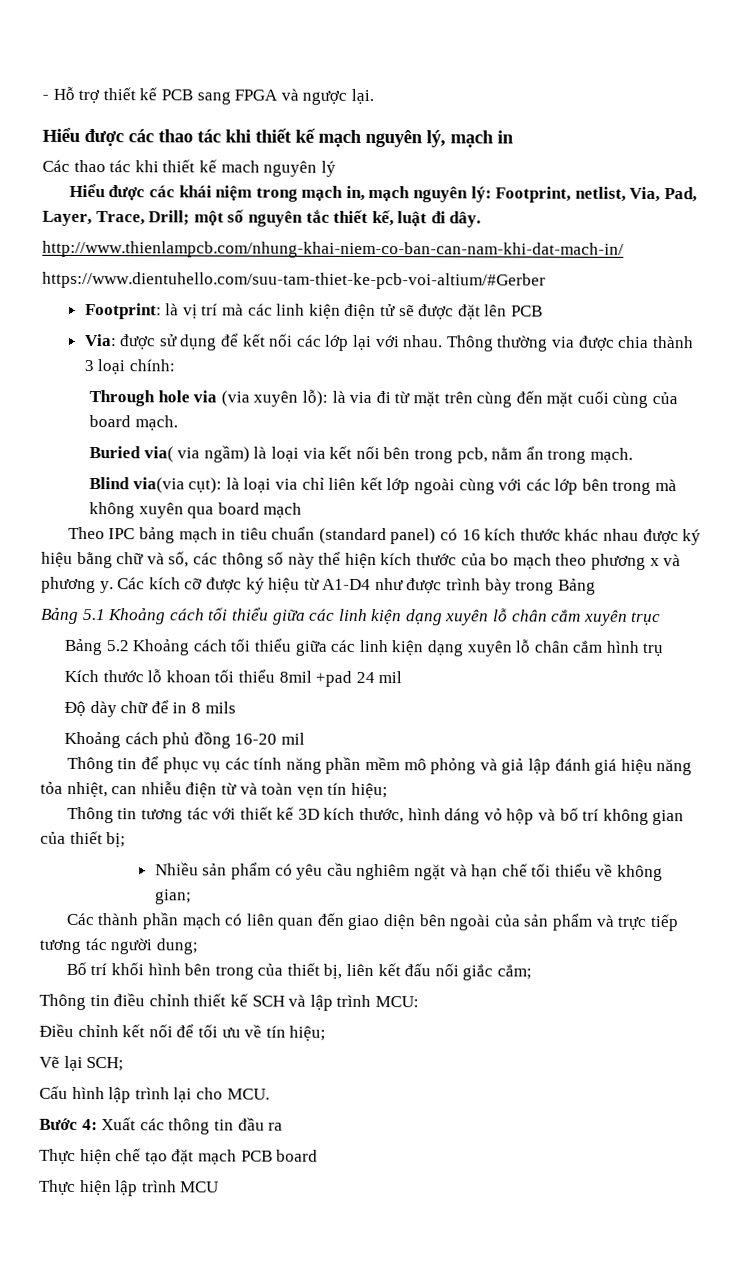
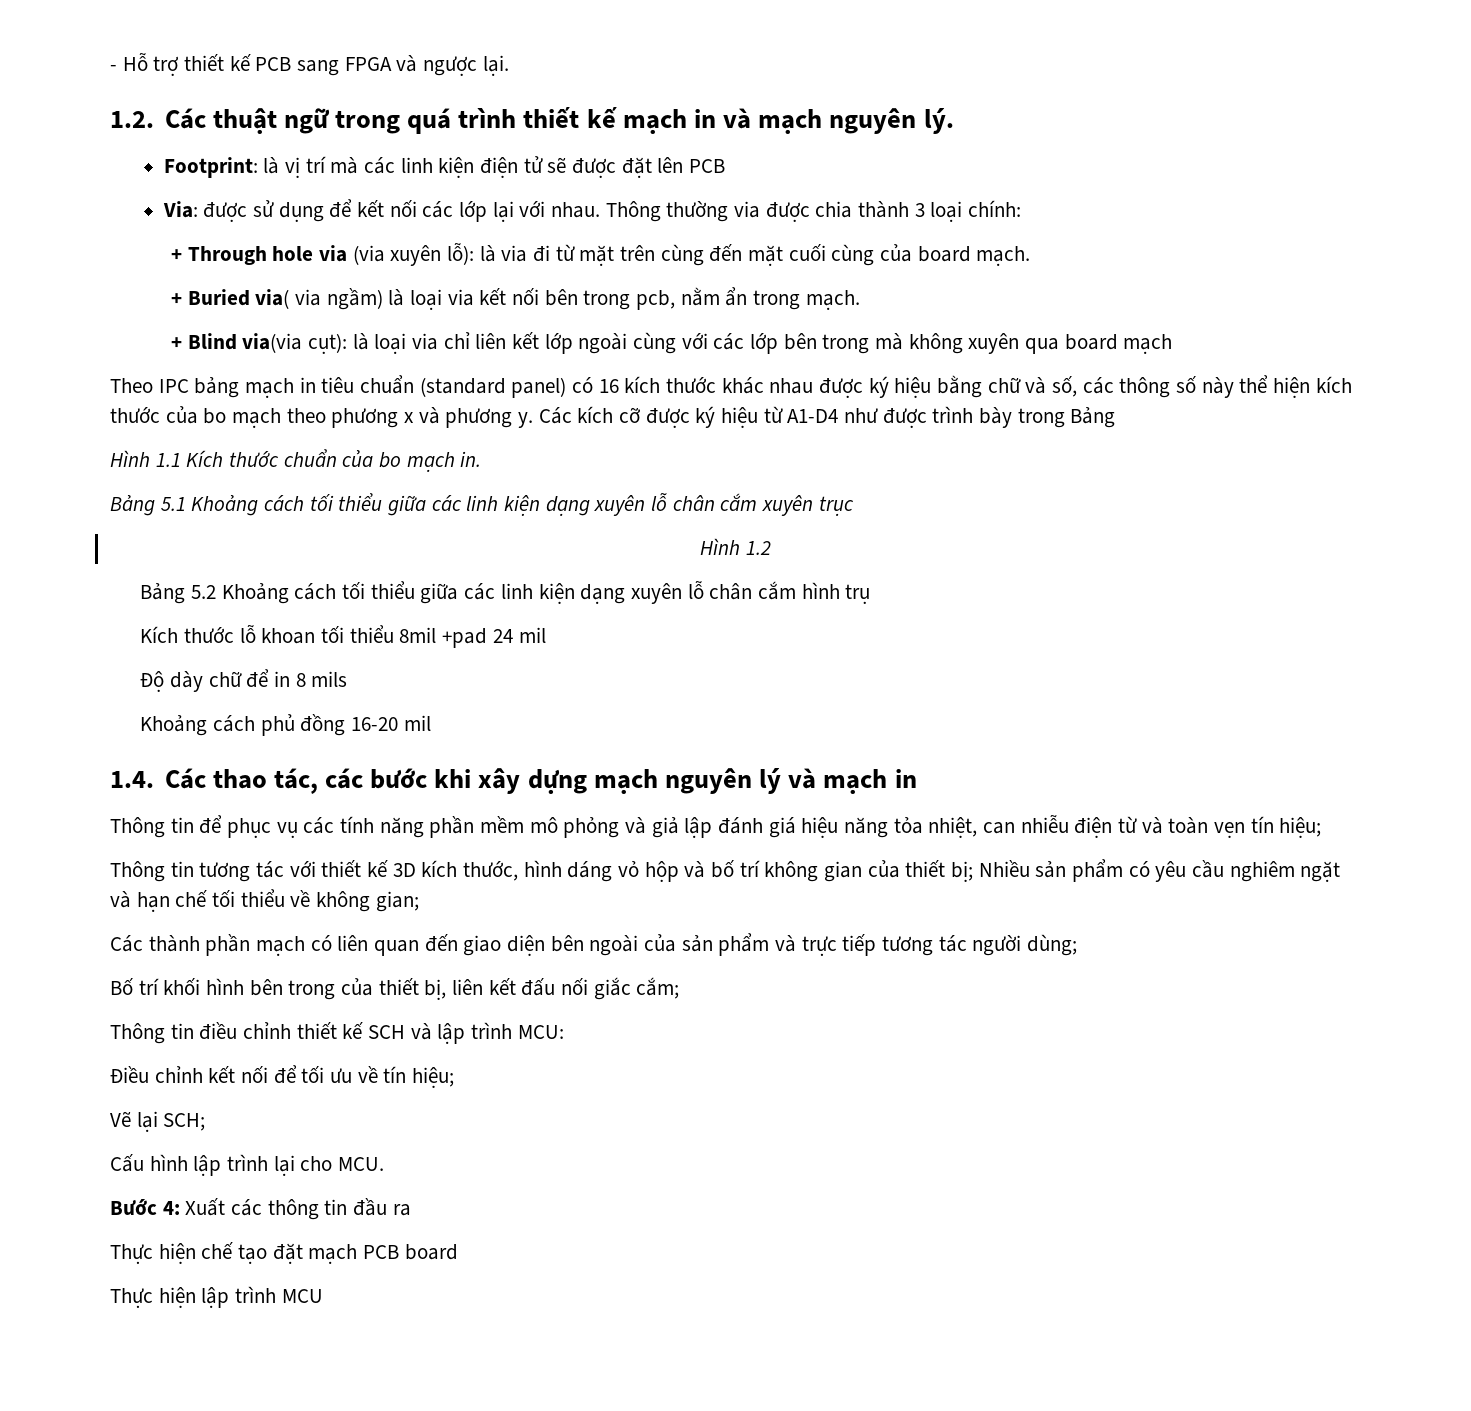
- Hiểu được các thao tác khi thiết kế mạch nguyên lý, mạch in
- Các thao tác khi thiết kế mach nguyên lý
- Hiểu được các khái niệm trong mạch in, mạch nguyên lý: Footprint, netlist, Via, Pad, Layer, Trace, Drill; một số nguyên tắc thiết kế, luật đi dây.
- http://www.thienlampcb.com/nhung-khai-niem-co-ban-can-nam-khi-dat-mach-in/
- https://www.dientuhello.com/suu-tam-thiet-ke-pcb-voi-altium/#Gerber
+ 1.2. Các thuật ngữ trong quá trình thiết kế mạch in và mạch nguyên lý.
- Through hole via (via xuyên lỗ): là via đi từ mặt trên cùng đến mặt cuối cùng của board mạch.
+ + Through hole via (via xuyên lỗ): là via đi từ mặt trên cùng đến mặt cuối cùng của board mạch.
- Buried via( via ngầm) là loại via kết nối bên trong pcb, nằm ẩn trong mạch.
+ + Buried via( via ngầm) là loại via kết nối bên trong pcb, nằm ẩn trong mạch.
- Blind via(via cụt): là loại via chỉ liên kết lớp ngoài cùng với các lớp bên trong mà không xuyên qua board mạch
+ + Blind via(via cụt): là loại via chỉ liên kết lớp ngoài cùng với các lớp bên trong mà không xuyên qua board mạch
+ Hình 1.1 Kích thước chuẩn của bo mạch in.
+ Hình 1.2
+ 1.4. Các thao tác, các bước khi xây dựng mạch nguyên lý và mạch in
- Thông tin tương tác với thiết kế 3D kích thước, hình dáng vỏ hộp và bố trí không gian của thiết bị;
- Nhiều sản phẩm có yêu cầu nghiêm ngặt và hạn chế tối thiểu về không gian;
+ Thông tin tương tác với thiết kế 3D kích thước, hình dáng vỏ hộp và bố trí không gian của thiết bị; Nhiều sản phẩm có yêu cầu nghiêm ngặt và hạn chế tối thiểu về không gian;
- Các thành phần mạch có liên quan đến giao diện bên ngoài của sản phẩm và trực tiếp tương tác người dung;
+ Các thành phần mạch có liên quan đến giao diện bên ngoài của sản phẩm và trực tiếp tương tác người dùng;

